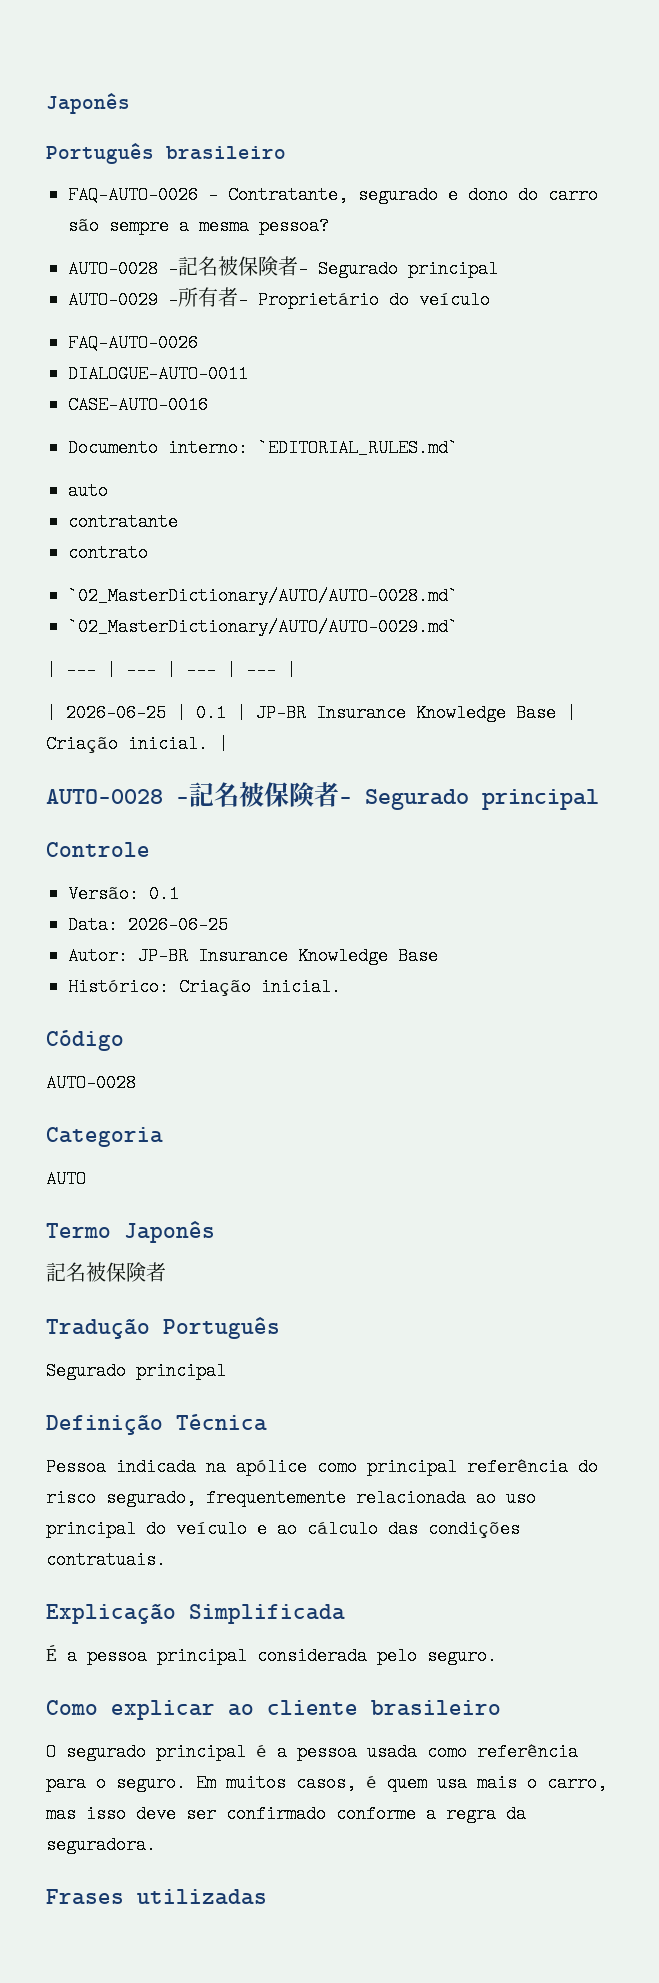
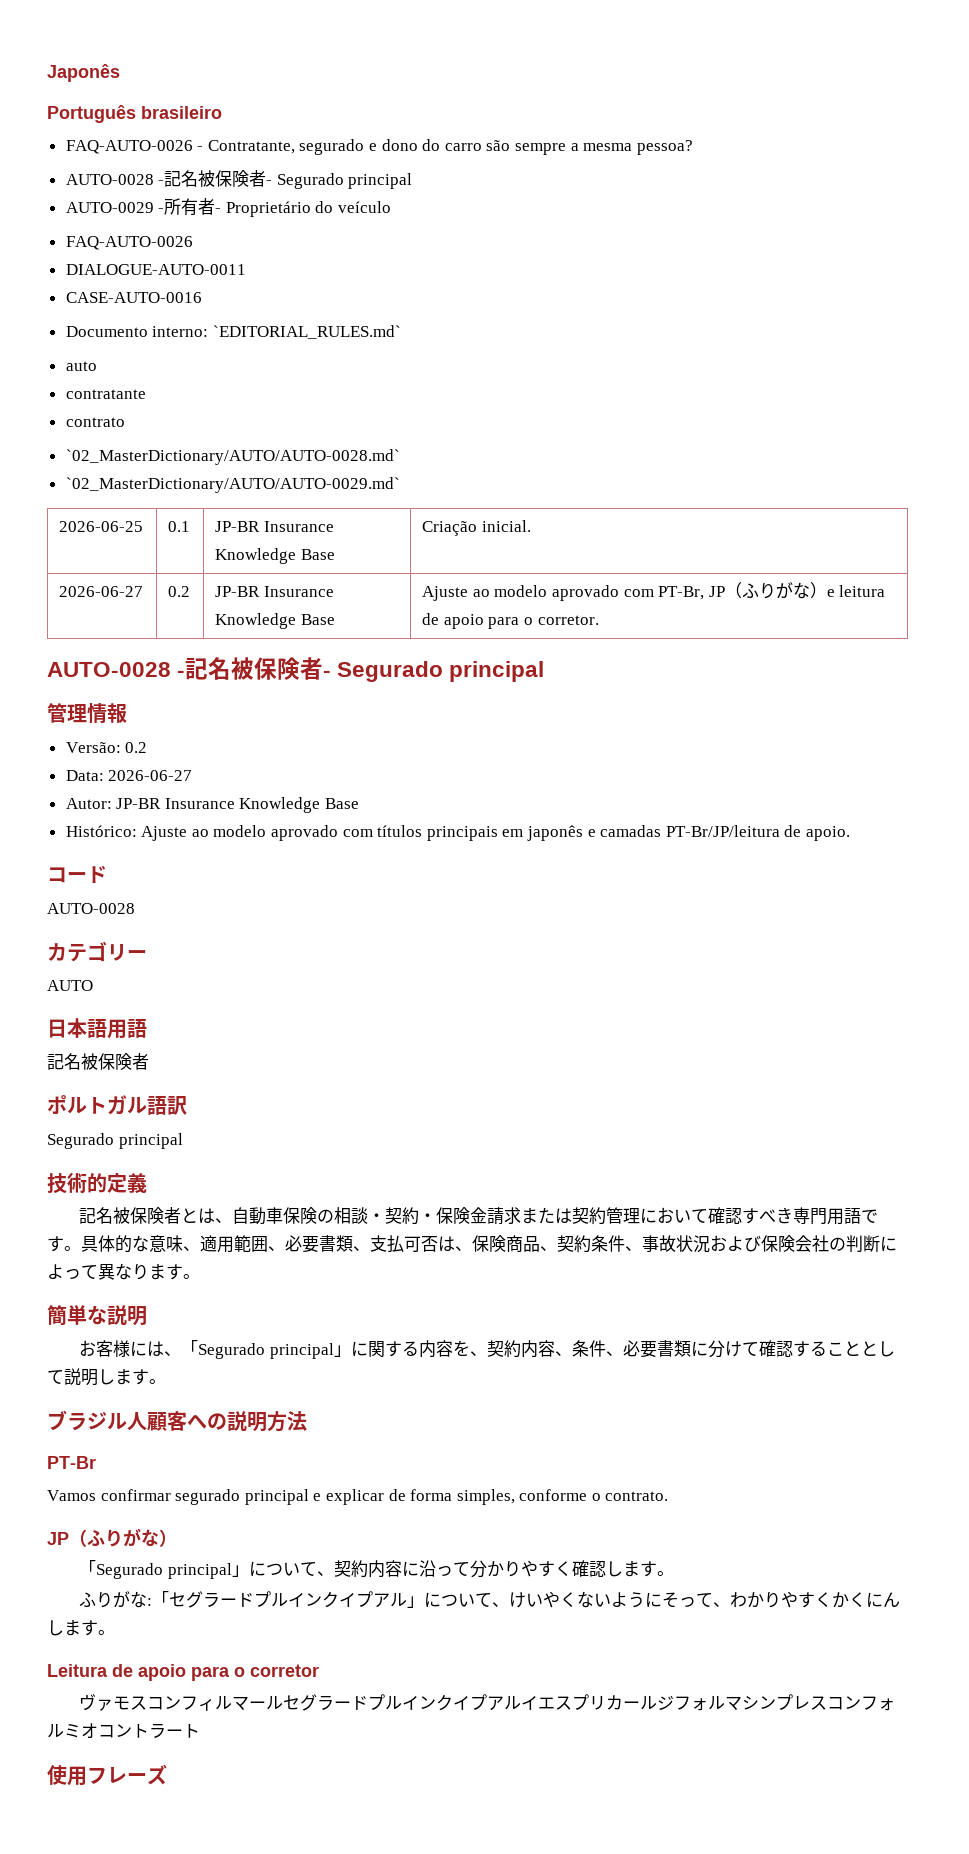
- | --- | --- | --- | --- |
- | 2026-06-25 | 0.1 | JP-BR Insurance Knowledge Base | Criação inicial. |
+ 2026-06-25 | 0.1 | JP-BR Insurance Knowledge Base | Criação inicial.
+ 2026-06-27 | 0.2 | JP-BR Insurance Knowledge Base | Ajuste ao modelo aprovado com PT-Br, JP（ふりがな）e leitura de apoio para o corretor.
  AUTO-0028 -記名被保険者- Segurado principal
- Controle
+ 管理情報
- Versão: 0.1
+ Versão: 0.2
- Data: 2026-06-25
+ Data: 2026-06-27
- Histórico: Criação inicial.
- Código
+ Histórico: Ajuste ao modelo aprovado com títulos principais em japonês e camadas PT-Br/JP/leitura de apoio.
+ コード
- Categoria
+ カテゴリー
- Termo Japonês
+ 日本語用語
- Tradução Português
+ ポルトガル語訳
  Segurado principal
- Definição Técnica
- Pessoa indicada na apólice como principal referência do risco segurado, frequentemente relacionada ao uso principal do veículo e ao cálculo das condições contratuais.
- Explicação Simplificada
- É a pessoa principal considerada pelo seguro.
- Como explicar ao cliente brasileiro
- O segurado principal é a pessoa usada como referência para o seguro. Em muitos casos, é quem usa mais o carro, mas isso deve ser confirmado conforme a regra da seguradora.
- Frases utilizadas
+ 技術的定義
+ 記名被保険者とは、自動車保険の相談・契約・保険金請求または契約管理において確認すべき専門用語です。具体的な意味、適用範囲、必要書類、支払可否は、保険商品、契約条件、事故状況および保険会社の判断によって異なります。
+ 簡単な説明
+ お客様には、「Segurado principal」に関する内容を、契約内容、条件、必要書類に分けて確認することとして説明します。
+ ブラジル人顧客への説明方法
+ PT-Br
+ Vamos confirmar segurado principal e explicar de forma simples, conforme o contrato.
+ JP（ふりがな）
+ 「Segurado principal」について、契約内容に沿って分かりやすく確認します。
+ ふりがな:「セグラードプルインクイプアル」について、けいやくないようにそって、わかりやすくかくにんします。
+ Leitura de apoio para o corretor
+ ヴァモスコンフィルマールセグラードプルインクイプアルイエスプリカールジフォルマシンプレスコンフォルミオコントラート
+ 使用フレーズ

